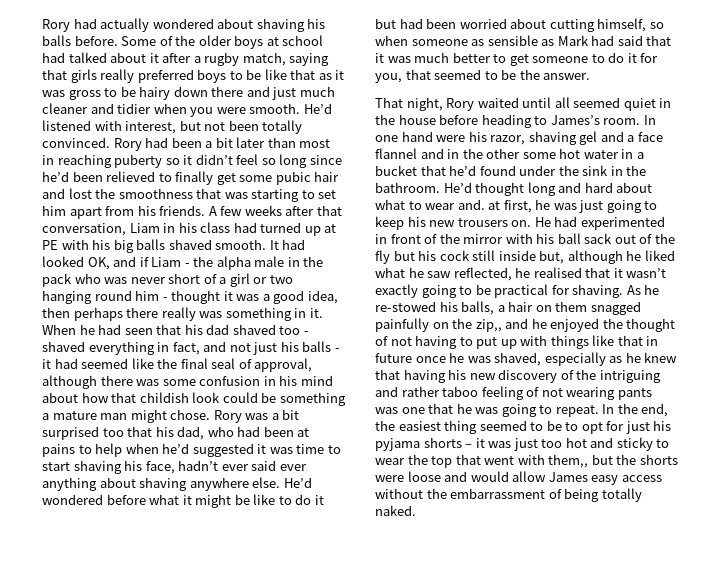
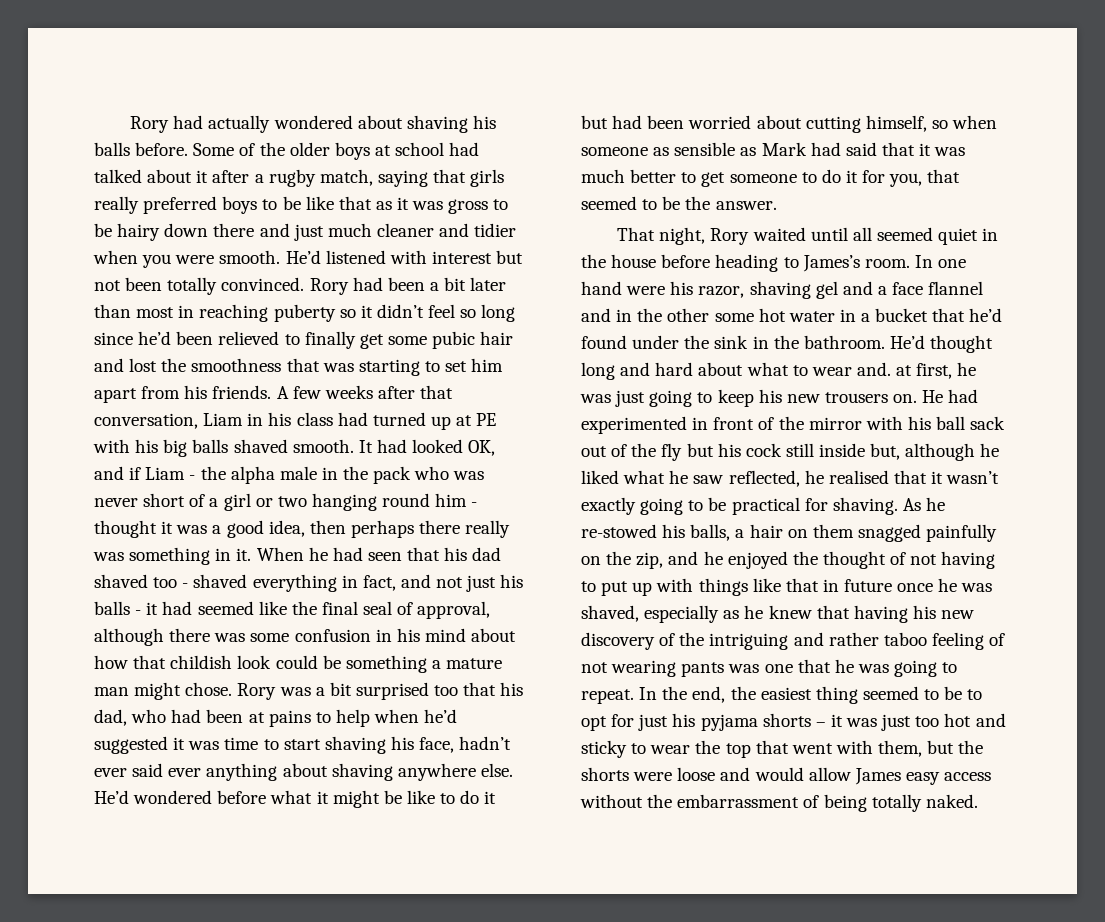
- He’d listened with interest, but not been totally convinced.
+ He’d listened with interest but not been totally convinced.
- As he re-stowed his balls, a hair on them snagged painfully on the zip,, and he enjoyed the thought of not having to put up with things like that in future once he was shaved, especially as he knew that having his new discovery of the intriguing and rather taboo feeling of not wearing pants was one that he was going to repeat.
+ As he re-stowed his balls, a hair on them snagged painfully on the zip, and he enjoyed the thought of not having to put up with things like that in future once he was shaved, especially as he knew that having his new discovery of the intriguing and rather taboo feeling of not wearing pants was one that he was going to repeat.
- In the end, the easiest thing seemed to be to opt for just his pyjama shorts – it was just too hot and sticky to wear the top that went with them,, but the shorts were loose and would allow James easy access without the embarrassment of being totally naked.
+ In the end, the easiest thing seemed to be to opt for just his pyjama shorts – it was just too hot and sticky to wear the top that went with them, but the shorts were loose and would allow James easy access without the embarrassment of being totally naked.

